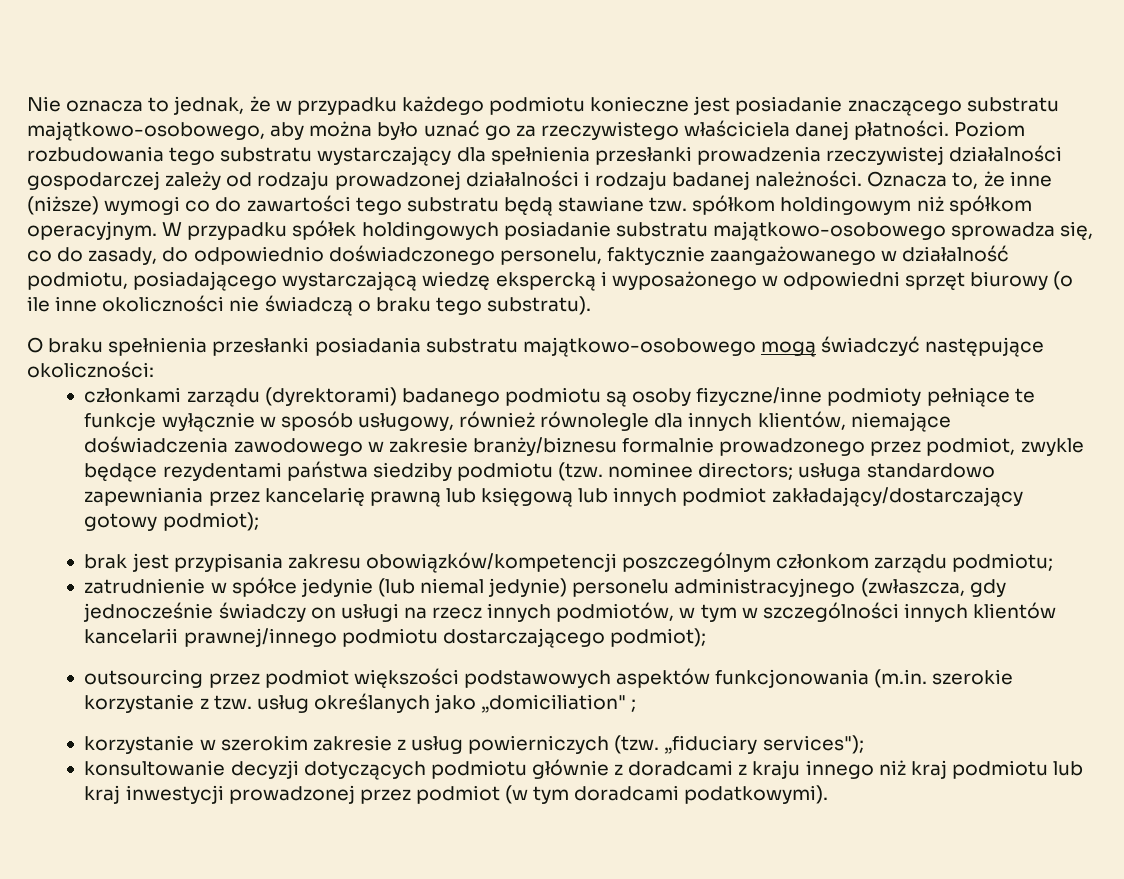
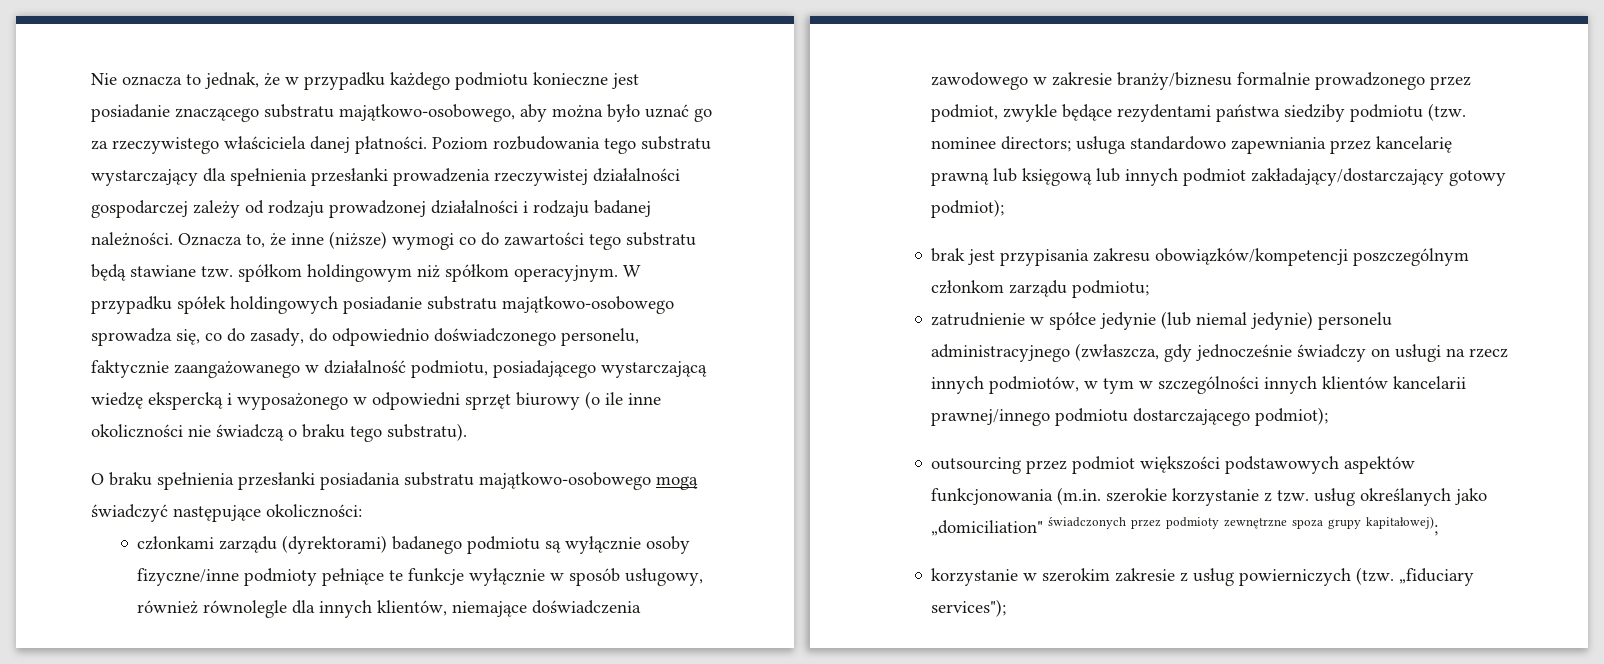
- członkami zarządu (dyrektorami) badanego podmiotu są osoby fizyczne/inne podmioty pełniące te funkcje wyłącznie w sposób usługowy, również równolegle dla innych klientów, niemające doświadczenia zawodowego w zakresie branży/biznesu formalnie prowadzonego przez podmiot, zwykle będące rezydentami państwa siedziby podmiotu (tzw. nominee directors; usługa standardowo zapewniania przez kancelarię prawną lub księgową lub innych podmiot zakładający/dostarczający gotowy podmiot);
+ członkami zarządu (dyrektorami) badanego podmiotu są wyłącznie osoby fizyczne/inne podmioty pełniące te funkcje wyłącznie w sposób usługowy, również równolegle dla innych klientów, niemające doświadczenia zawodowego w zakresie branży/biznesu formalnie prowadzonego przez podmiot, zwykle będące rezydentami państwa siedziby podmiotu (tzw. nominee directors; usługa standardowo zapewniania przez kancelarię prawną lub księgową lub innych podmiot zakładający/dostarczający gotowy podmiot);
- outsourcing przez podmiot większości podstawowych aspektów funkcjonowania (m.in. szerokie korzystanie z tzw. usług określanych jako „domiciliation" ;
+ outsourcing przez podmiot większości podstawowych aspektów funkcjonowania (m.in. szerokie korzystanie z tzw. usług określanych jako „domiciliation" świadczonych przez podmioty zewnętrzne spoza grupy kapitałowej);
- konsultowanie decyzji dotyczących podmiotu głównie z doradcami z kraju innego niż kraj podmiotu lub kraj inwestycji prowadzonej przez podmiot (w tym doradcami podatkowymi).

